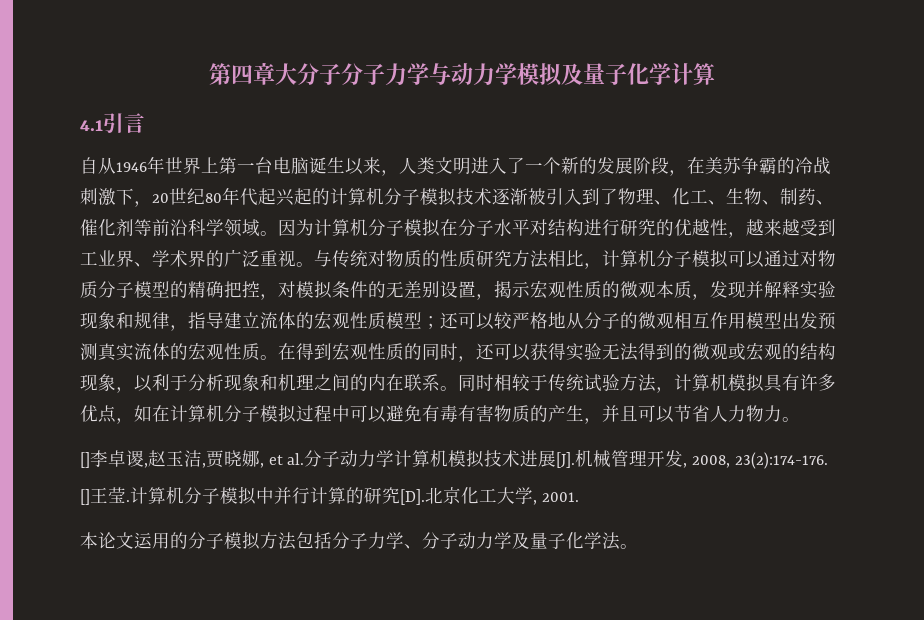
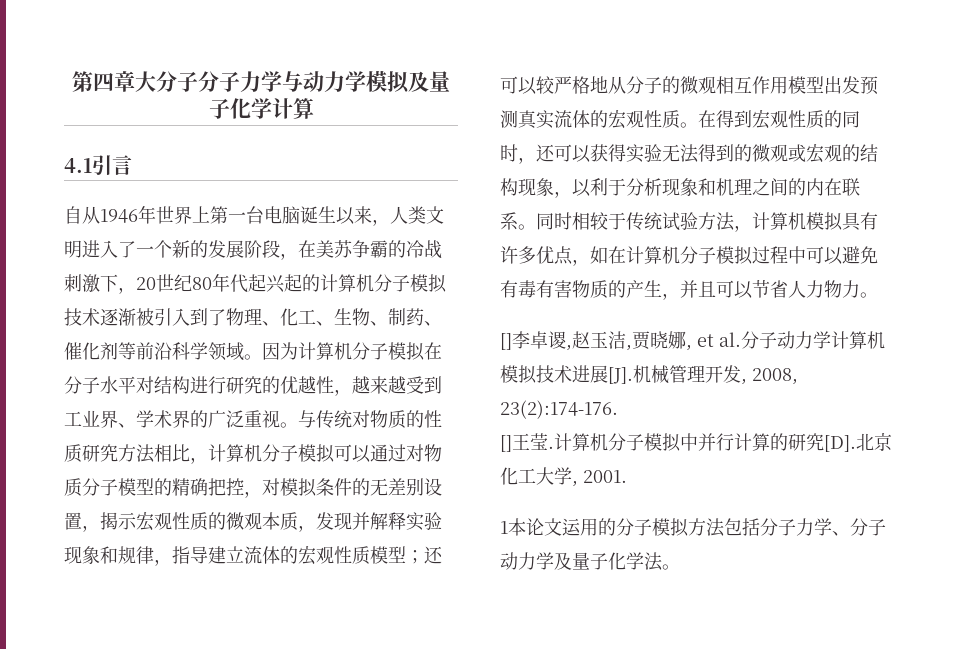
- 本论文运用的分子模拟方法包括分子力学、分子动力学及量子化学法。
+ 1本论文运用的分子模拟方法包括分子力学、分子动力学及量子化学法。

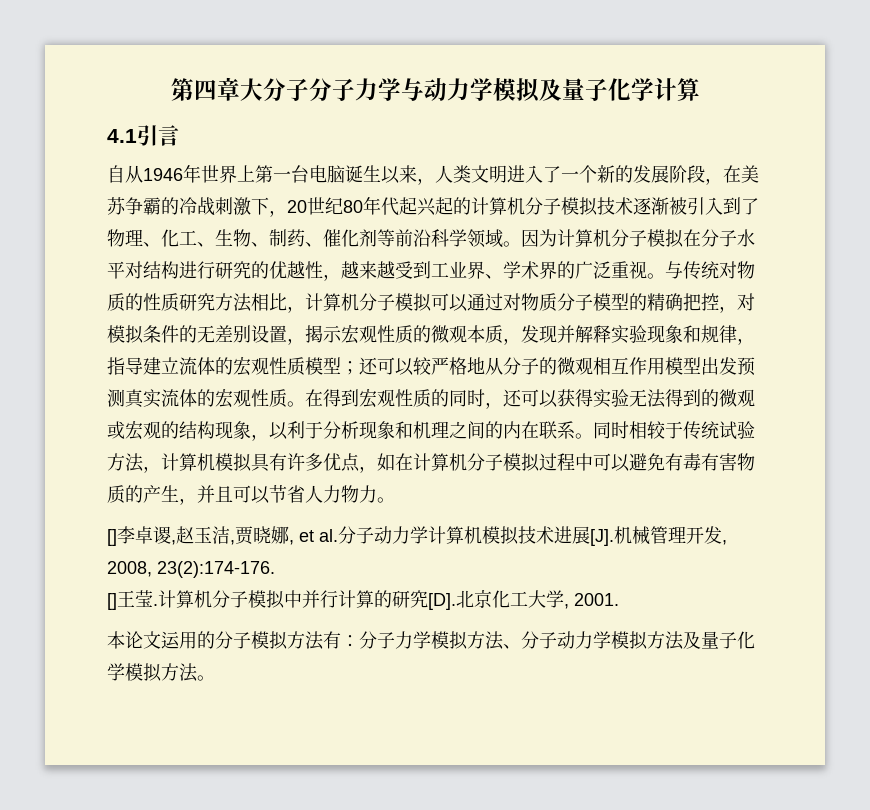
- 1本论文运用的分子模拟方法包括分子力学、分子动力学及量子化学法。
+ 本论文运用的分子模拟方法有：分子力学模拟方法、分子动力学模拟方法及量子化学模拟方法。

